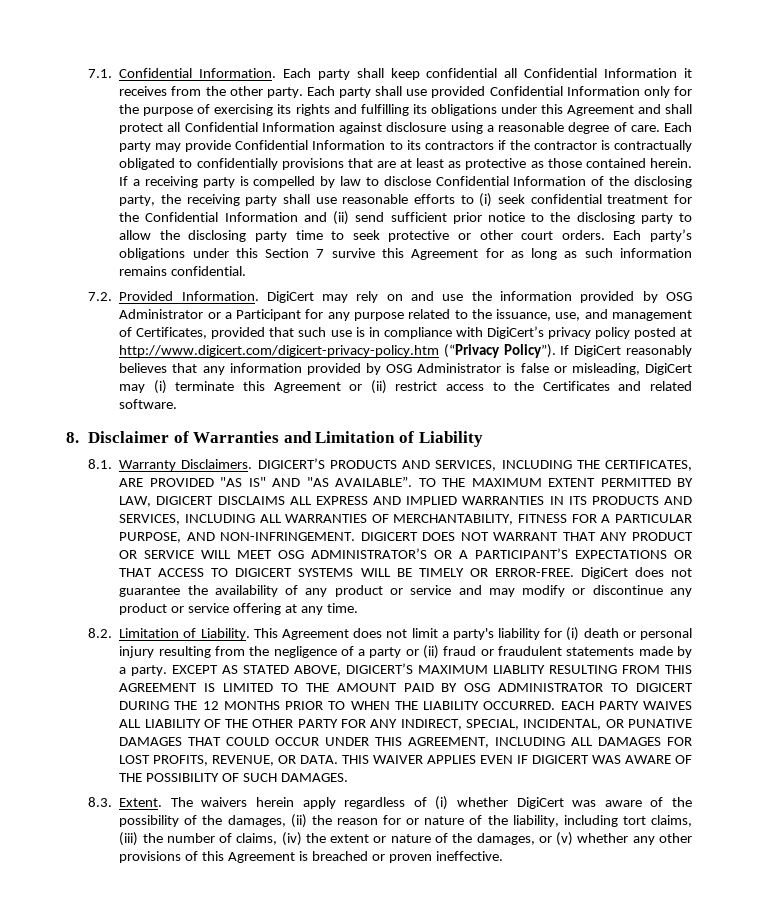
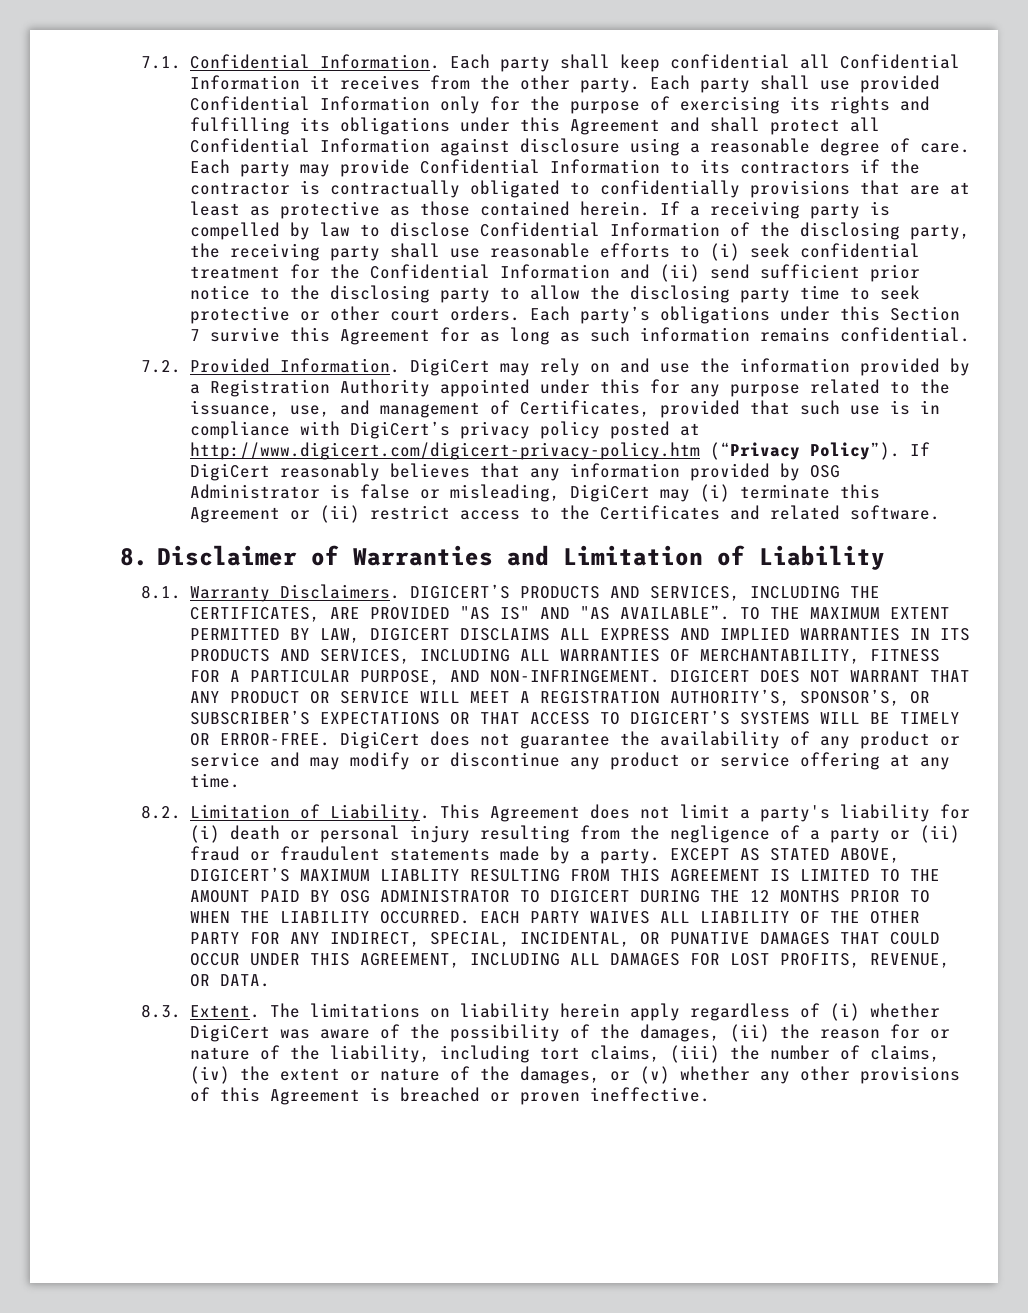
- DigiCert may rely on and use the information provided by OSG Administrator or a Participant for any purpose related to the issuance, use, and management of Certificates, provided that such use is in compliance with DigiCert’s privacy policy posted at http://www.digicert.com/digicert-privacy-policy.htm (“Privacy Policy”).
+ DigiCert may rely on and use the information provided by a Registration Authority appointed under this for any purpose related to the issuance, use, and management of Certificates, provided that such use is in compliance with DigiCert’s privacy policy posted at http://www.digicert.com/digicert-privacy-policy.htm (“Privacy Policy”).
- DIGICERT DOES NOT WARRANT THAT ANY PRODUCT OR SERVICE WILL MEET OSG ADMINISTRATOR’S OR A PARTICIPANT’S EXPECTATIONS OR THAT ACCESS TO DIGICERT SYSTEMS WILL BE TIMELY OR ERROR-FREE.
+ DIGICERT DOES NOT WARRANT THAT ANY PRODUCT OR SERVICE WILL MEET A REGISTRATION AUTHORITY’S, SPONSOR’S, OR SUBSCRIBER’S EXPECTATIONS OR THAT ACCESS TO DIGICERT’S SYSTEMS WILL BE TIMELY OR ERROR-FREE.
- THIS WAIVER APPLIES EVEN IF DIGICERT WAS AWARE OF THE POSSIBILITY OF SUCH DAMAGES.
- The waivers herein apply regardless of (i) whether DigiCert was aware of the possibility of the damages, (ii) the reason for or nature of the liability, including tort claims, (iii) the number of claims, (iv) the extent or nature of the damages, or (v) whether any other provisions of this Agreement is breached or proven ineffective.
+ The limitations on liability herein apply regardless of (i) whether DigiCert was aware of the possibility of the damages, (ii) the reason for or nature of the liability, including tort claims, (iii) the number of claims, (iv) the extent or nature of the damages, or (v) whether any other provisions of this Agreement is breached or proven ineffective.

